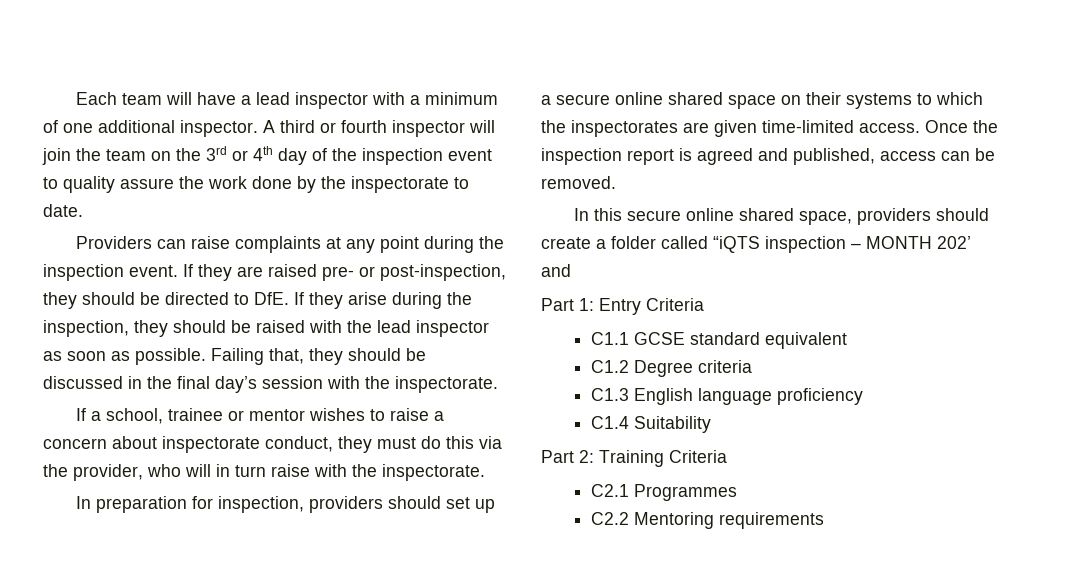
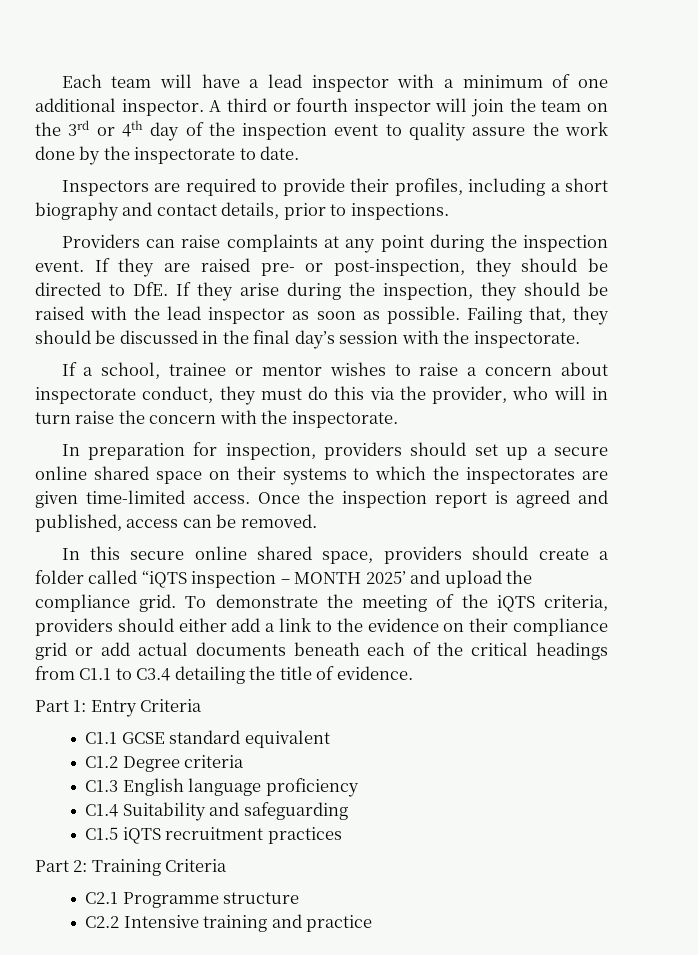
+ Inspectors are required to provide their profiles, including a short biography and contact details, prior to inspections.
- If a school, trainee or mentor wishes to raise a concern about inspectorate conduct, they must do this via the provider, who will in turn raise with the inspectorate.
+ If a school, trainee or mentor wishes to raise a concern about inspectorate conduct, they must do this via the provider, who will in turn raise the concern with the inspectorate.
- In this secure online shared space, providers should create a folder called “iQTS inspection – MONTH 202’ and
+ In this secure online shared space, providers should create a folder called “iQTS inspection – MONTH 2025’ and upload the compliance grid. To demonstrate the meeting of the iQTS criteria, providers should either add a link to the evidence on their compliance grid or add actual documents beneath each of the critical headings from C1.1 to C3.4 detailing the title of evidence.
- C1.4 Suitability
+ C1.4 Suitability and safeguarding
+ C1.5 iQTS recruitment practices
- C2.1 Programmes
+ C2.1 Programme structure
- C2.2 Mentoring requirements
+ C2.2 Intensive training and practice

